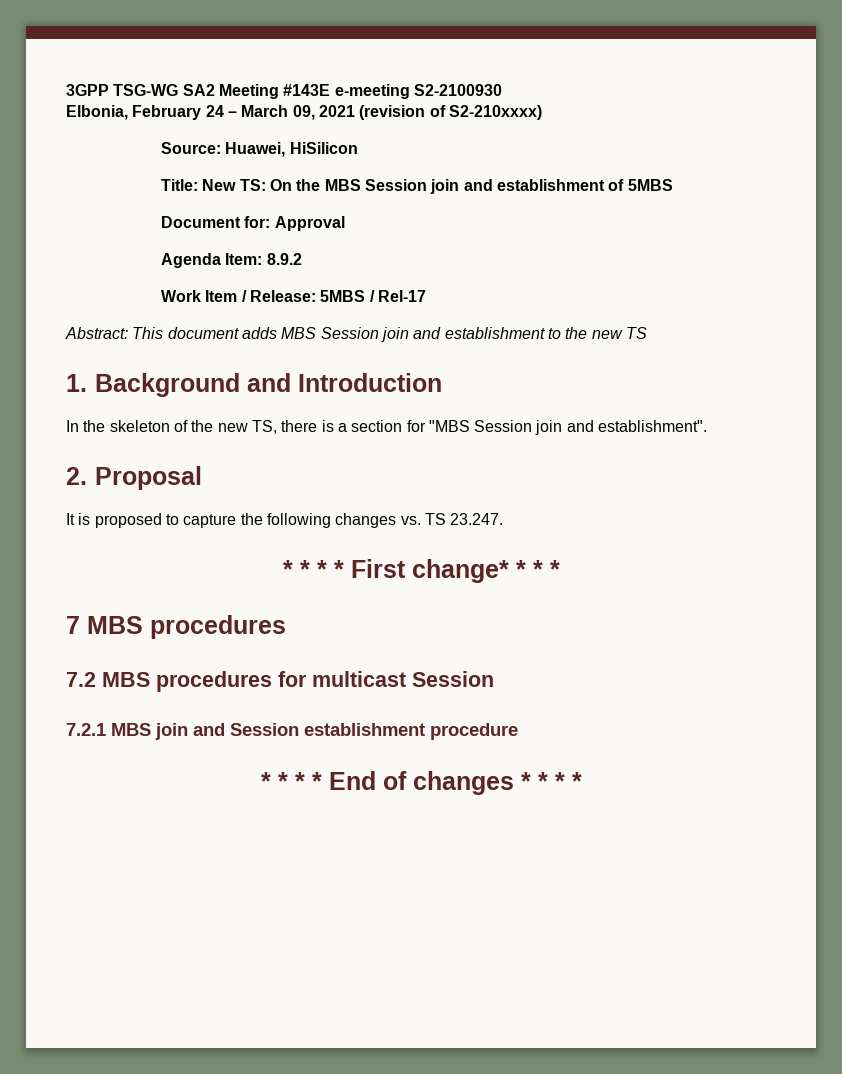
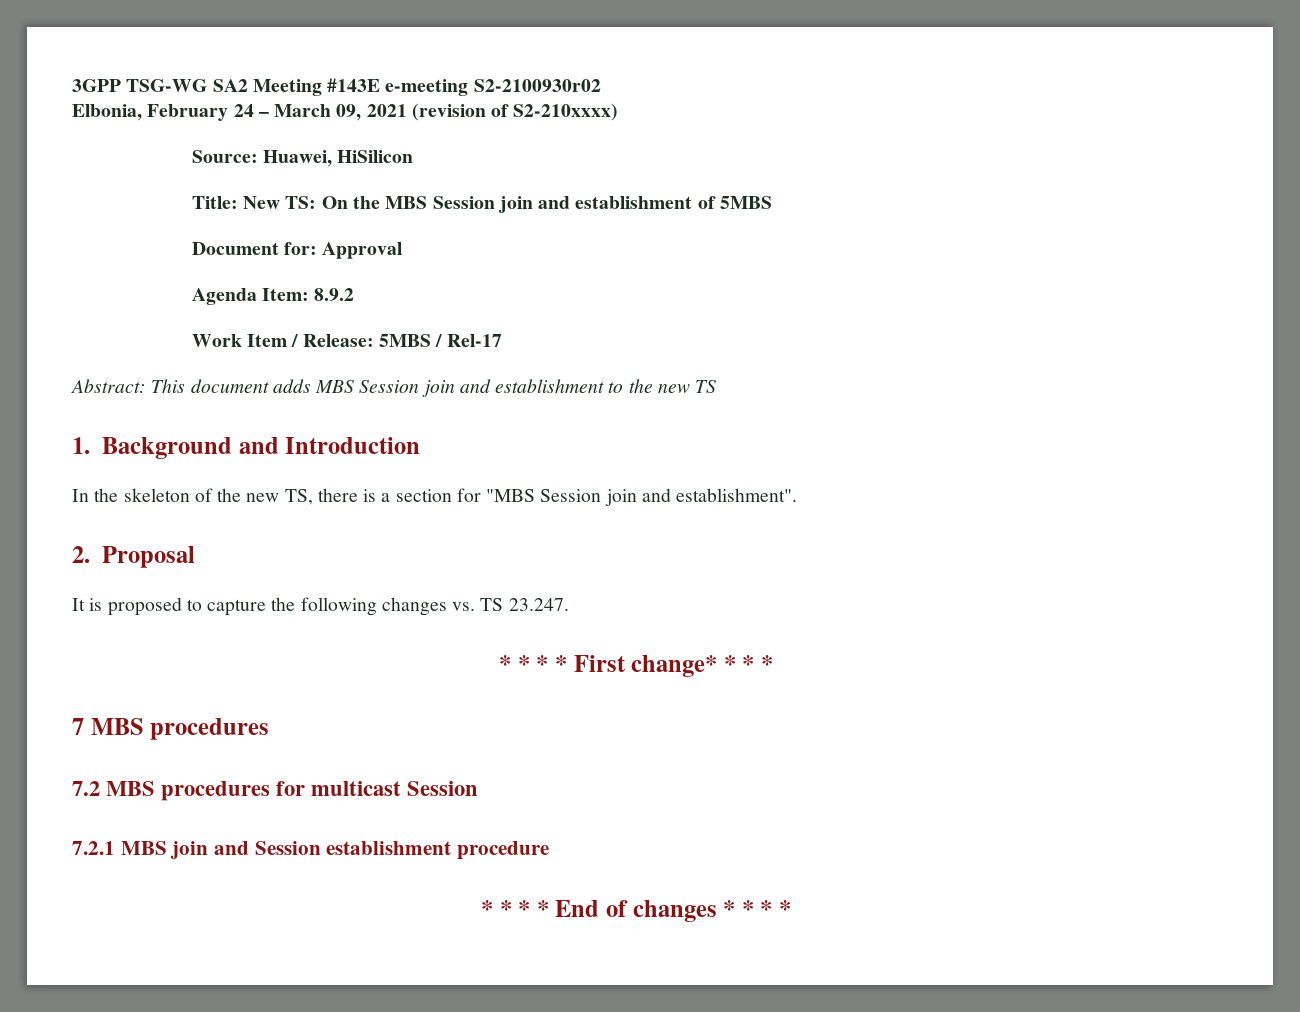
- 3GPP TSG-WG SA2 Meeting #143E e-meeting S2-2100930
+ 3GPP TSG-WG SA2 Meeting #143E e-meeting S2-2100930r02

